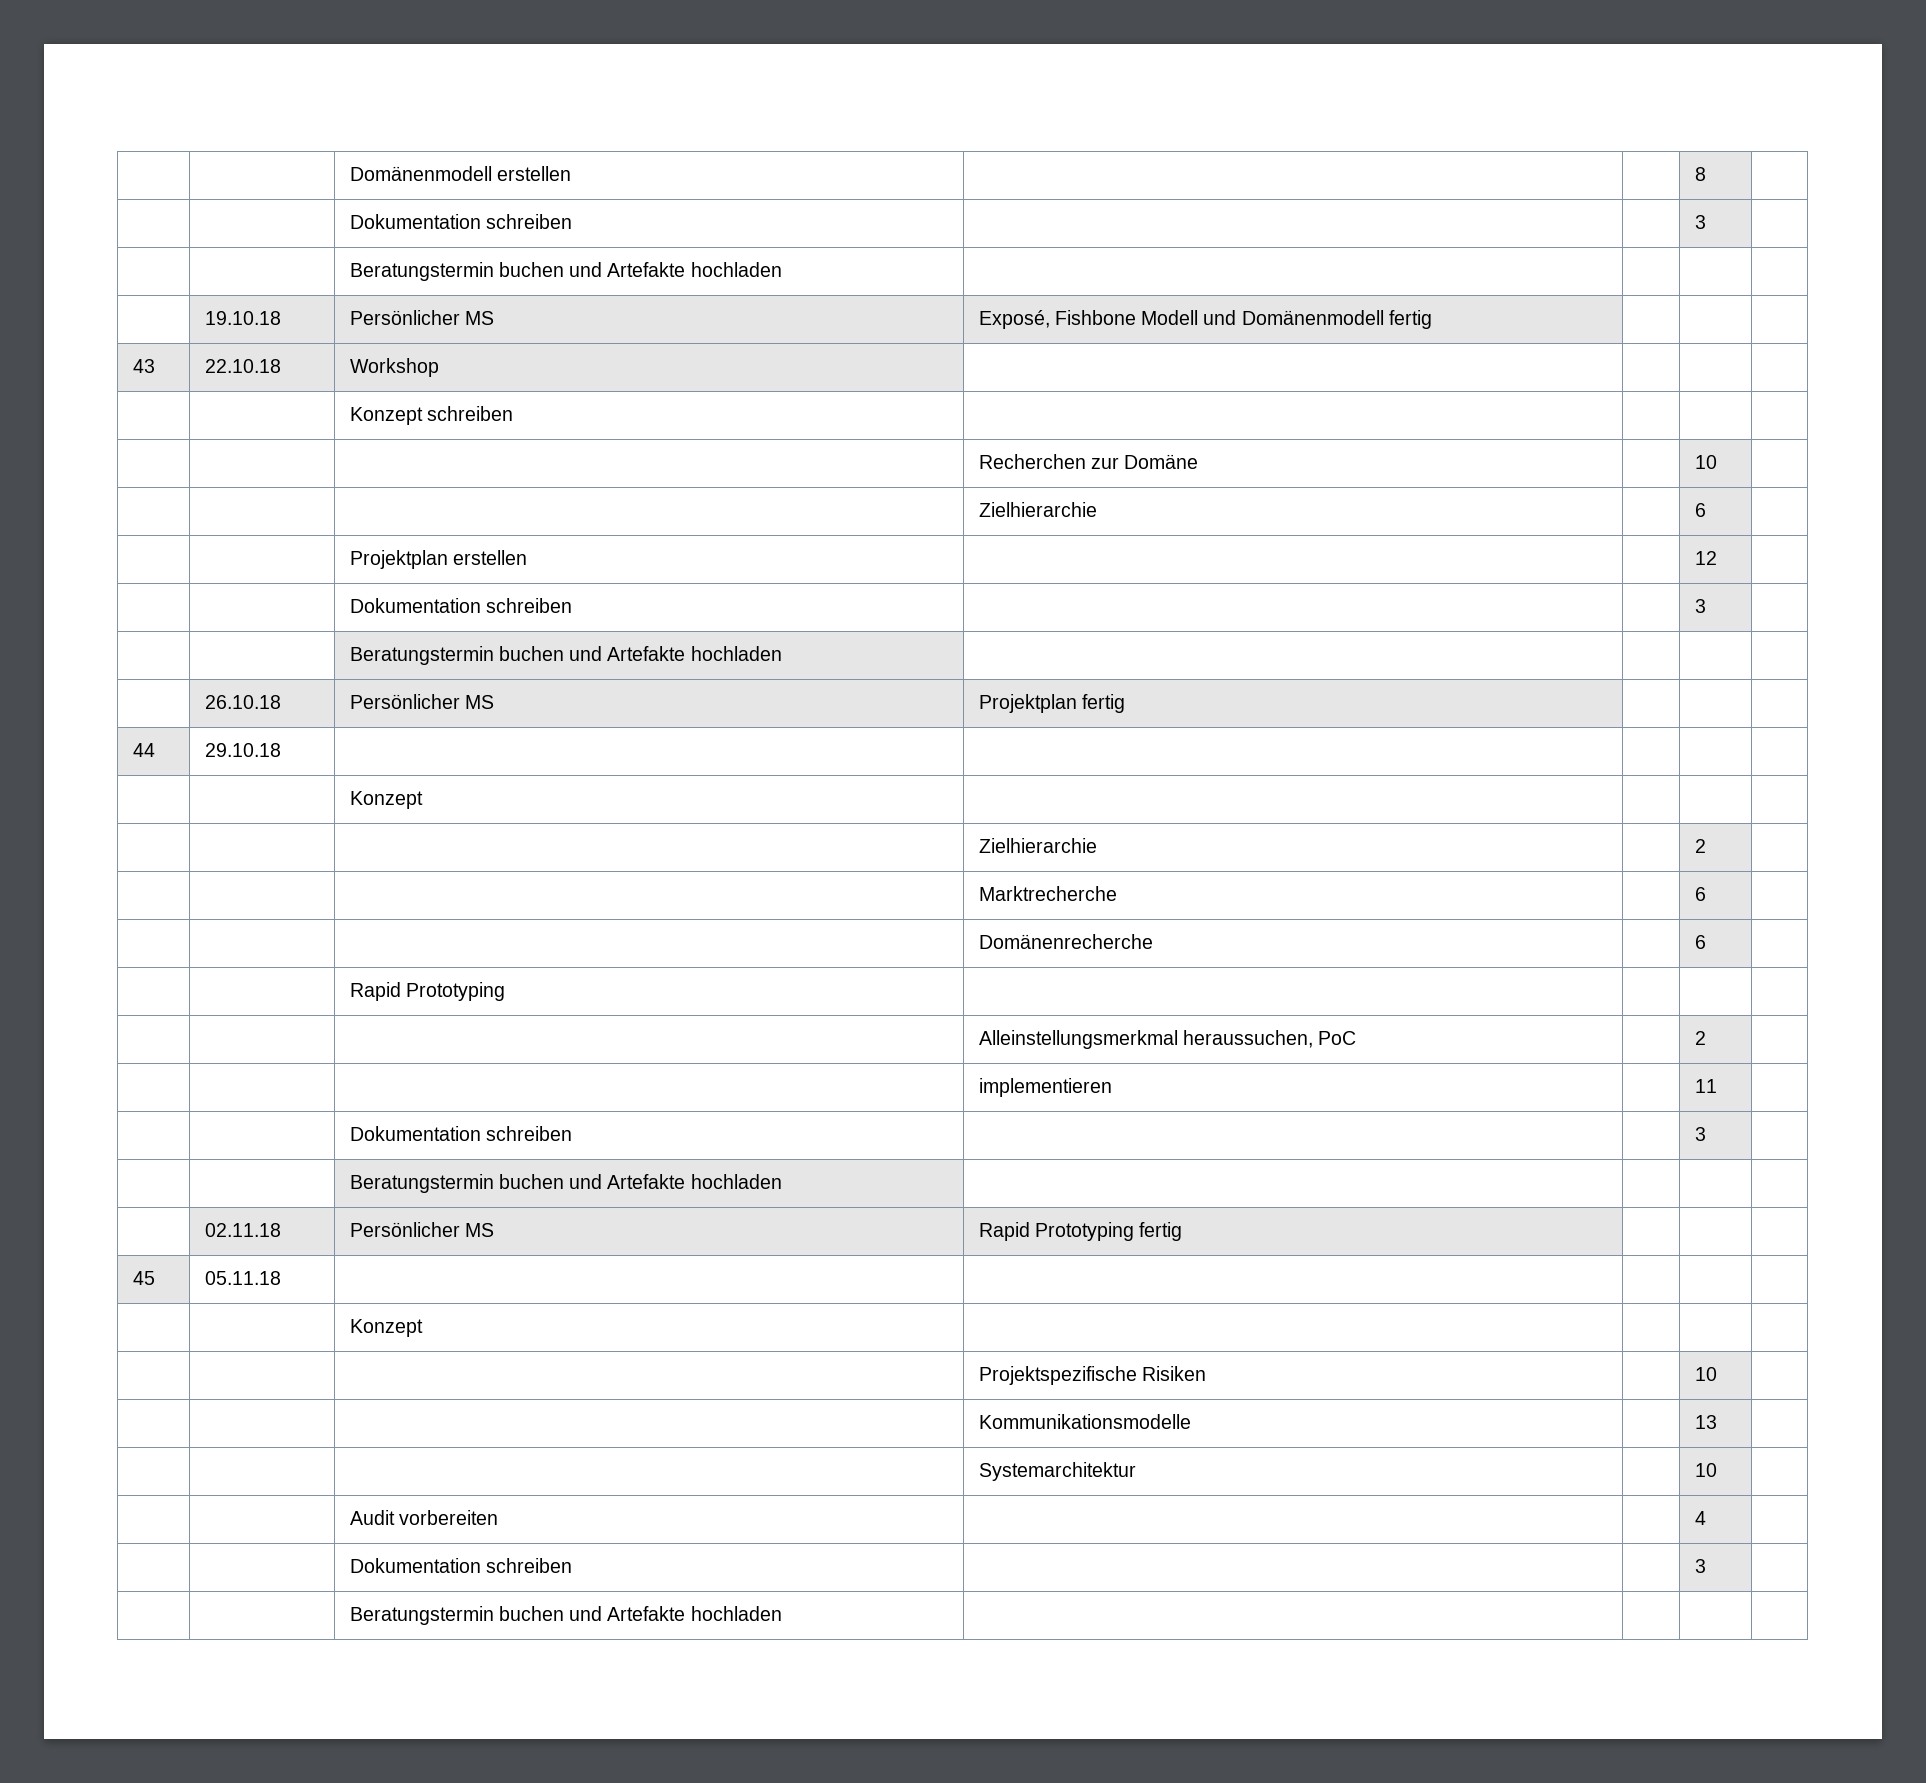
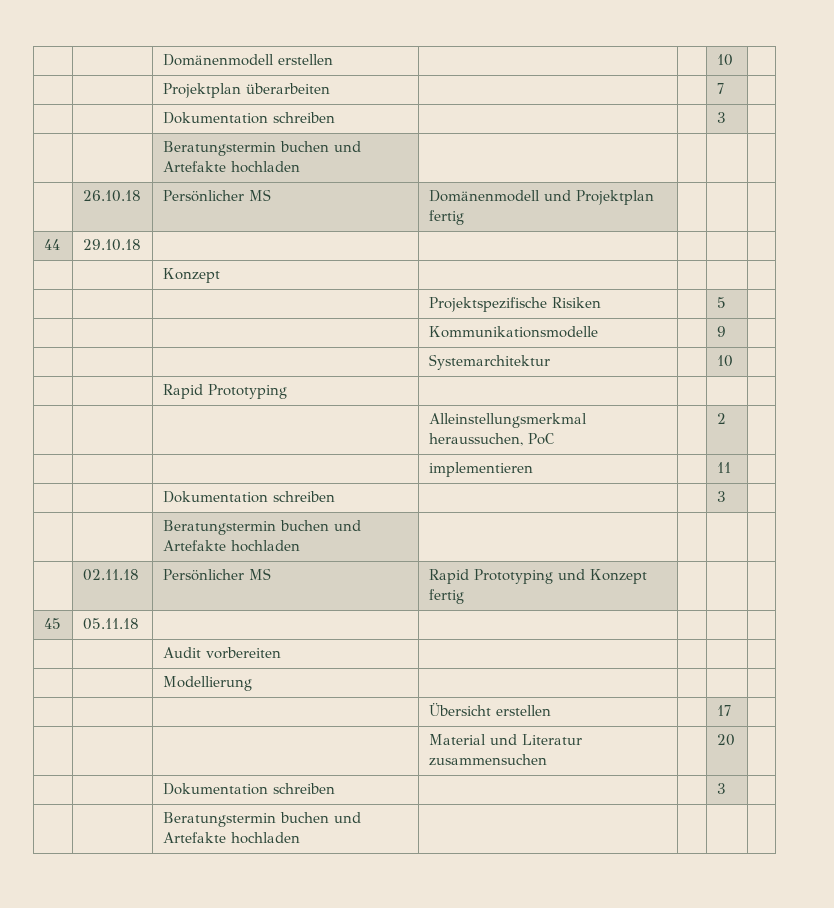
- | | Domänenmodell erstellen | | | 8 |
- | | Dokumentation schreiben | | | 3 |
- | | Beratungstermin buchen und Artefakte hochladen | | | |
- | 19.10.18 | Persönlicher MS | Exposé, Fishbone Modell und Domänenmodell fertig | | |
- 43 | 22.10.18 | Workshop | | | |
- | | Konzept schreiben | | | |
- | | | Recherchen zur Domäne | | 10 |
- | | | Zielhierarchie | | 6 |
- | | Projektplan erstellen | | | 12 |
+ | | Domänenmodell erstellen | | | 10 |
+ | | Projektplan überarbeiten | | | 7 |
- | 26.10.18 | Persönlicher MS | Projektplan fertig | | |
+ | 26.10.18 | Persönlicher MS | Domänenmodell und Projektplan fertig | | |
- | | | Zielhierarchie | | 2 |
- | | | Marktrecherche | | 6 |
- | | | Domänenrecherche | | 6 |
+ | | | Projektspezifische Risiken | | 5 |
+ | | | Kommunikationsmodelle | | 9 |
+ | | | Systemarchitektur | | 10 |
- | 02.11.18 | Persönlicher MS | Rapid Prototyping fertig | | |
+ | 02.11.18 | Persönlicher MS | Rapid Prototyping und Konzept fertig | | |
  45 | 05.11.18 | | | | |
- | | Konzept | | | |
- | | | Projektspezifische Risiken | | 10 |
- | | | Kommunikationsmodelle | | 13 |
- | | | Systemarchitektur | | 10 |
- | | Audit vorbereiten | | | 4 |
+ | | Audit vorbereiten | | | |
+ | | Modellierung | | | |
+ | | | Übersicht erstellen | | 17 |
+ | | | Material und Literatur zusammensuchen | | 20 |

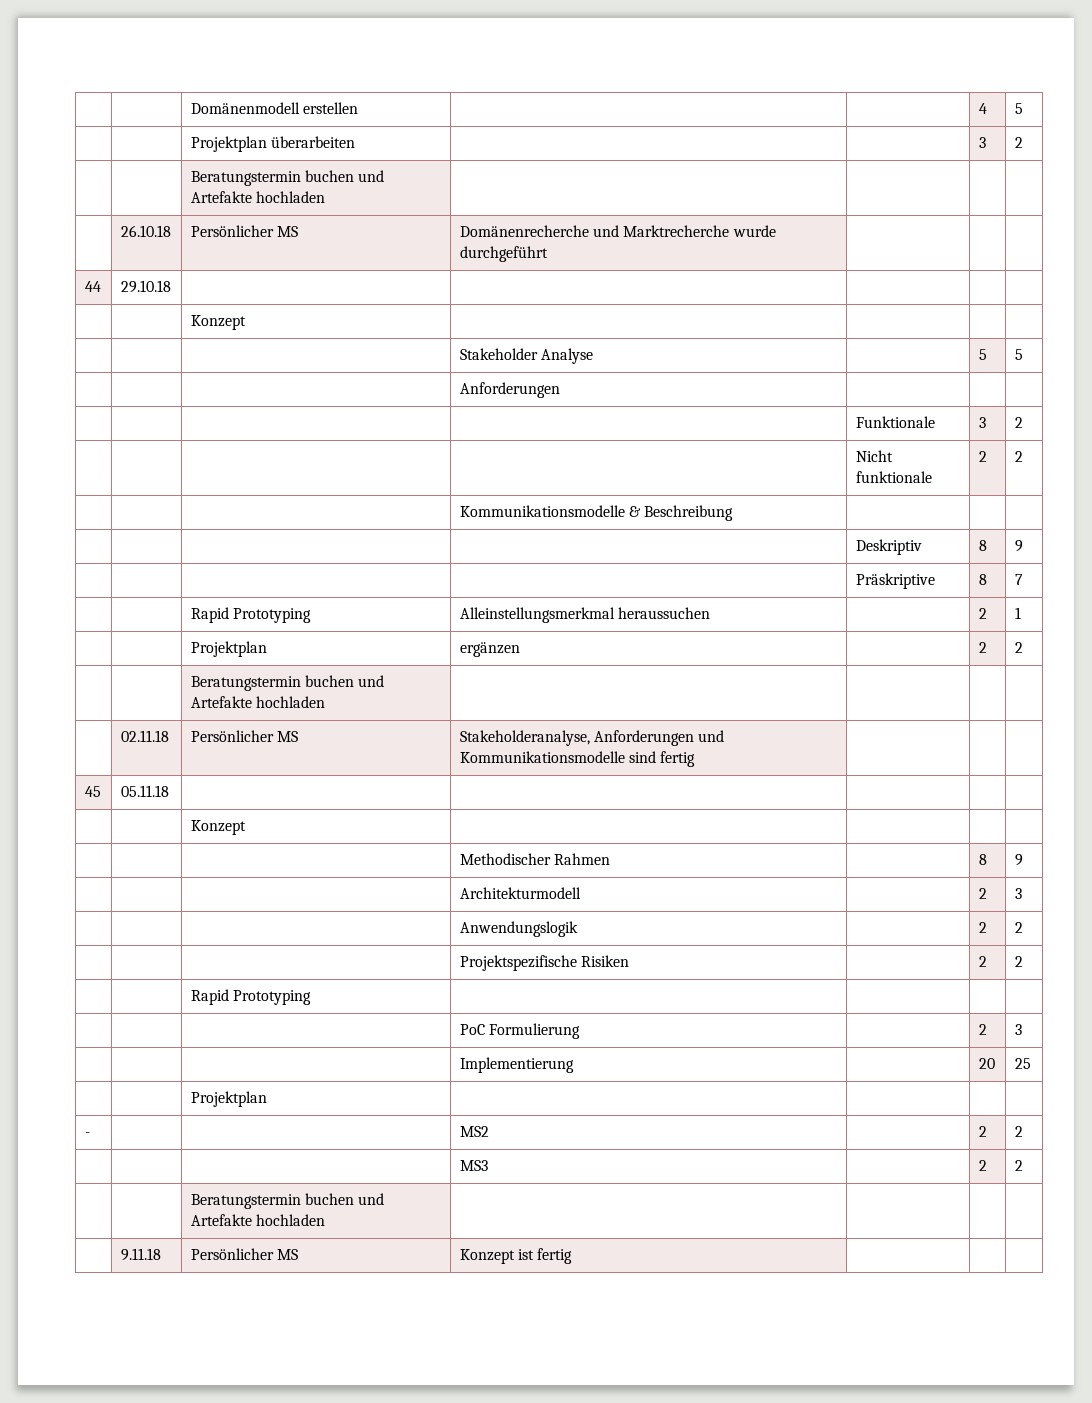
- | | Domänenmodell erstellen | | | 10 |
+ | | Domänenmodell erstellen | | | 4 | 5
- | | Projektplan überarbeiten | | | 7 |
- | | Dokumentation schreiben | | | 3 |
+ | | Projektplan überarbeiten | | | 3 | 2
- | 26.10.18 | Persönlicher MS | Domänenmodell und Projektplan fertig | | |
+ | 26.10.18 | Persönlicher MS | Domänenrecherche und Marktrecherche wurde durchgeführt | | |
- | | | Projektspezifische Risiken | | 5 |
- | | | Kommunikationsmodelle | | 9 |
- | | | Systemarchitektur | | 10 |
- | | Rapid Prototyping | | | |
- | | | Alleinstellungsmerkmal heraussuchen, PoC | | 2 |
- | | | implementieren | | 11 |
- | | Dokumentation schreiben | | | 3 |
+ | | | Stakeholder Analyse | | 5 | 5
+ | | | Anforderungen | | |
+ | | | | Funktionale | 3 | 2
+ | | | | Nicht funktionale | 2 | 2
+ | | | Kommunikationsmodelle & Beschreibung | | |
+ | | | | Deskriptiv | 8 | 9
+ | | | | Präskriptive | 8 | 7
+ | | Rapid Prototyping | Alleinstellungsmerkmal heraussuchen | | 2 | 1
+ | | Projektplan | ergänzen | | 2 | 2
- | 02.11.18 | Persönlicher MS | Rapid Prototyping und Konzept fertig | | |
+ | 02.11.18 | Persönlicher MS | Stakeholderanalyse, Anforderungen und Kommunikationsmodelle sind fertig | | |
  45 | 05.11.18 | | | | |
- | | Audit vorbereiten | | | |
- | | Modellierung | | | |
- | | | Übersicht erstellen | | 17 |
- | | | Material und Literatur zusammensuchen | | 20 |
- | | Dokumentation schreiben | | | 3 |
+ | | Konzept | | | |
+ | | | Methodischer Rahmen | | 8 | 9
+ | | | Architekturmodell | | 2 | 3
+ | | | Anwendungslogik | | 2 | 2
+ | | | Projektspezifische Risiken | | 2 | 2
+ | | Rapid Prototyping | | | |
+ | | | PoC Formulierung | | 2 | 3
+ | | | Implementierung | | 20 | 25
+ | | Projektplan | | | |
+ - | | | MS2 | | 2 | 2
+ | | | MS3 | | 2 | 2
  | | Beratungstermin buchen und Artefakte hochladen | | | |
+ | 9.11.18 | Persönlicher MS | Konzept ist fertig | | |

